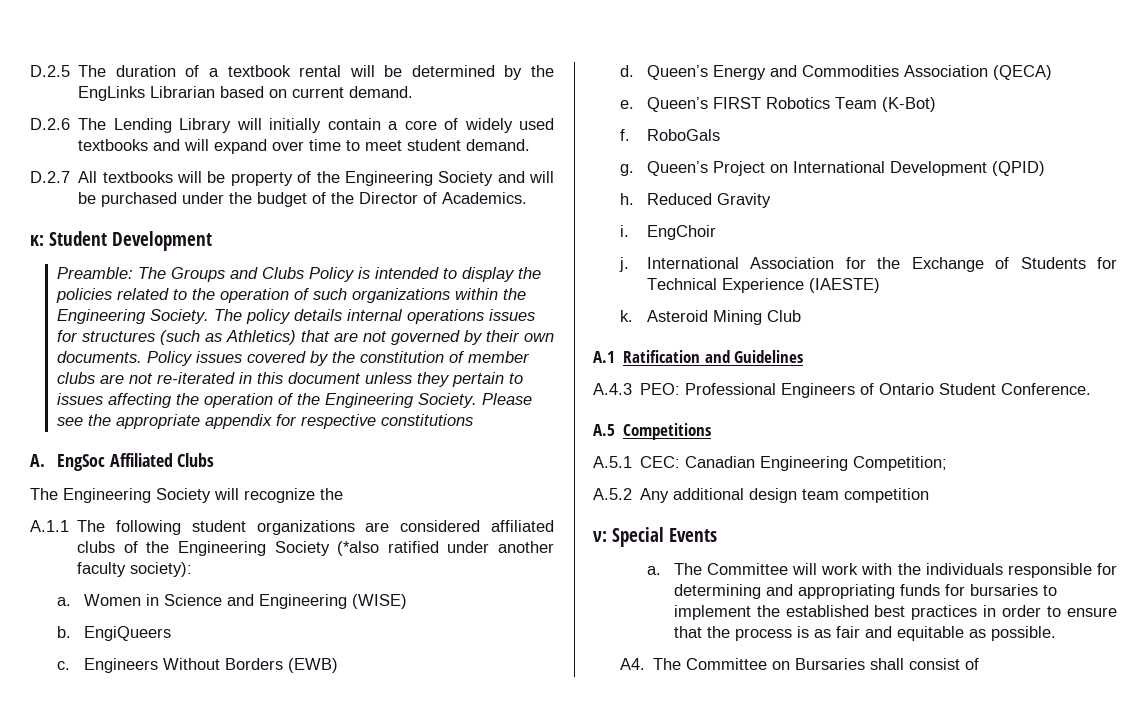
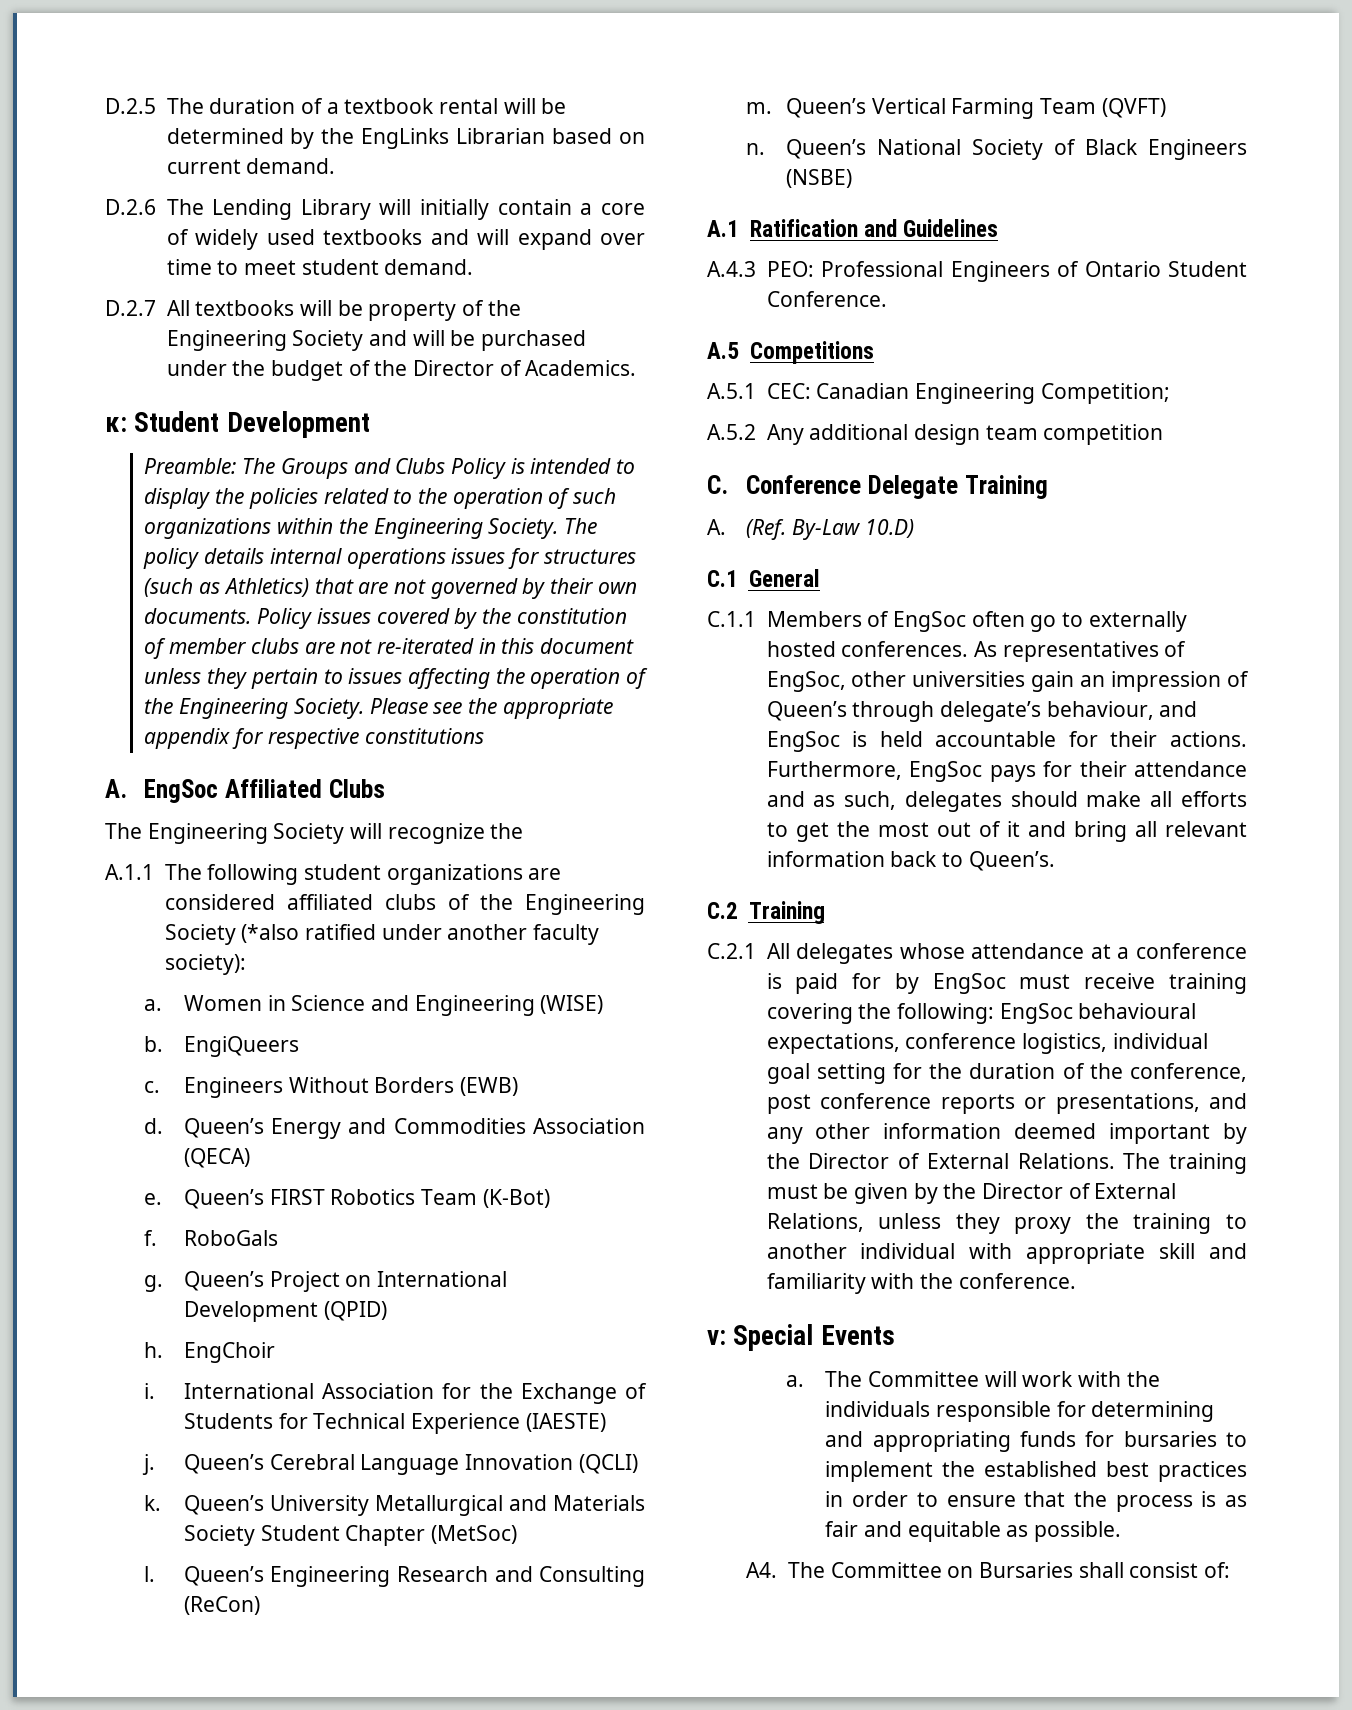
- Reduced Gravity
- i.
- j.
+ i.
- k. Asteroid Mining Club
+ j. Queen’s Cerebral Language Innovation (QCLI)
+ k. Queen’s University Metallurgical and Materials Society Student Chapter (MetSoc)
+ l. Queen’s Engineering Research and Consulting (ReCon)
+ m. Queen’s Vertical Farming Team (QVFT)
+ n. Queen’s National Society of Black Engineers (NSBE)
+ C. Conference Delegate Training
+ A. (Ref. By-Law 10.D)
+ C.1 General
+ C.1.1 Members of EngSoc often go to externally hosted conferences. As representatives of EngSoc, other universities gain an impression of Queen’s through delegate’s behaviour, and EngSoc is held accountable for their actions. Furthermore, EngSoc pays for their attendance and as such, delegates should make all efforts to get the most out of it and bring all relevant information back to Queen’s.
+ C.2 Training
+ C.2.1 All delegates whose attendance at a conference is paid for by EngSoc must receive training covering the following: EngSoc behavioural expectations, conference logistics, individual goal setting for the duration of the conference, post conference reports or presentations, and any other information deemed important by the Director of External Relations. The training must be given by the Director of External Relations, unless they proxy the training to another individual with appropriate skill and familiarity with the conference.
- A4. The Committee on Bursaries shall consist of
+ A4. The Committee on Bursaries shall consist of:

